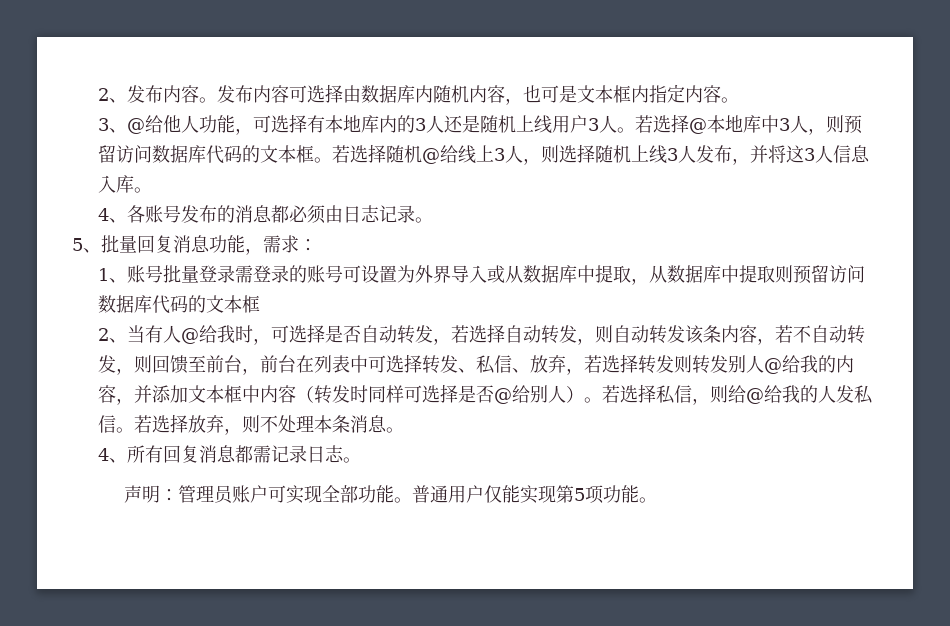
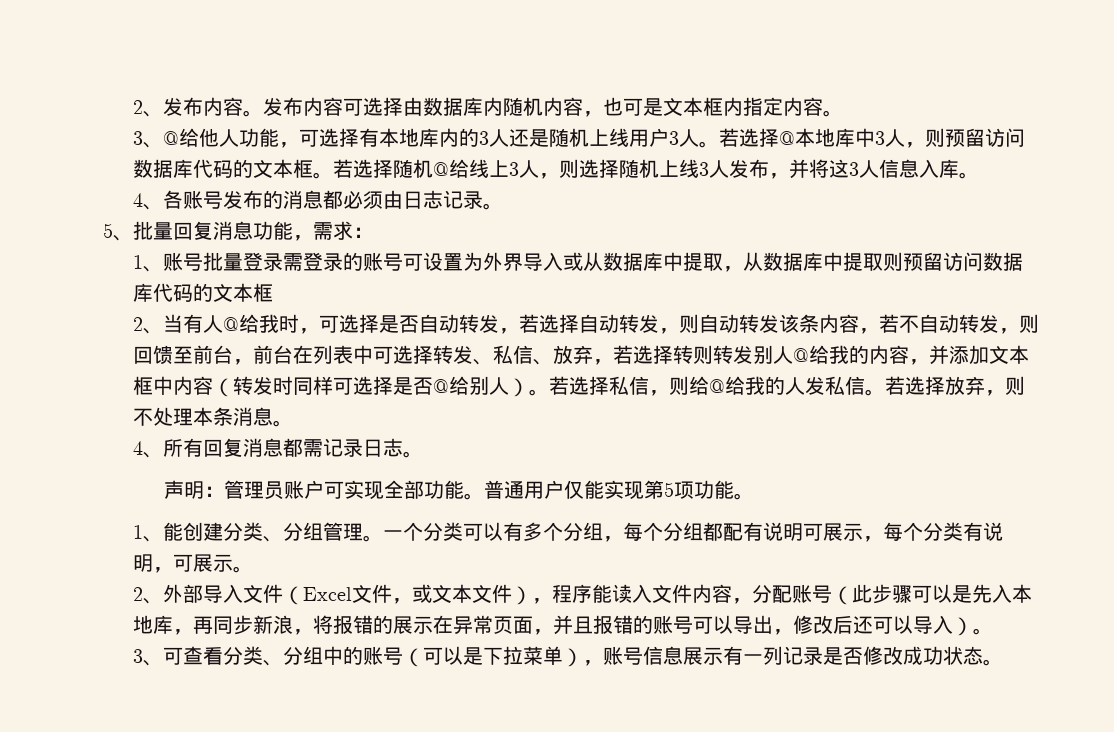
- 2、当有人@给我时，可选择是否自动转发，若选择自动转发，则自动转发该条内容，若不自动转发，则回馈至前台，前台在列表中可选择转发、私信、放弃，若选择转发则转发别人@给我的内容，并添加文本框中内容（转发时同样可选择是否@给别人）。
+ 2、当有人@给我时，可选择是否自动转发，若选择自动转发，则自动转发该条内容，若不自动转发，则回馈至前台，前台在列表中可选择转发、私信、放弃，若选择转则转发别人@给我的内容，并添加文本框中内容（转发时同样可选择是否@给别人）。
+ 1、能创建分类、分组管理。一个分类可以有多个分组，每个分组都配有说明可展示，每个分类有说明，可展示。
+ 2、外部导入文件（Excel文件，或文本文件），程序能读入文件内容，分配账号（此步骤可以是先入本地库，再同步新浪，将报错的展示在异常页面，并且报错的账号可以导出，修改后还可以导入）。
+ 3、可查看分类、分组中的账号（可以是下拉菜单），账号信息展示有一列记录是否修改成功状态。

